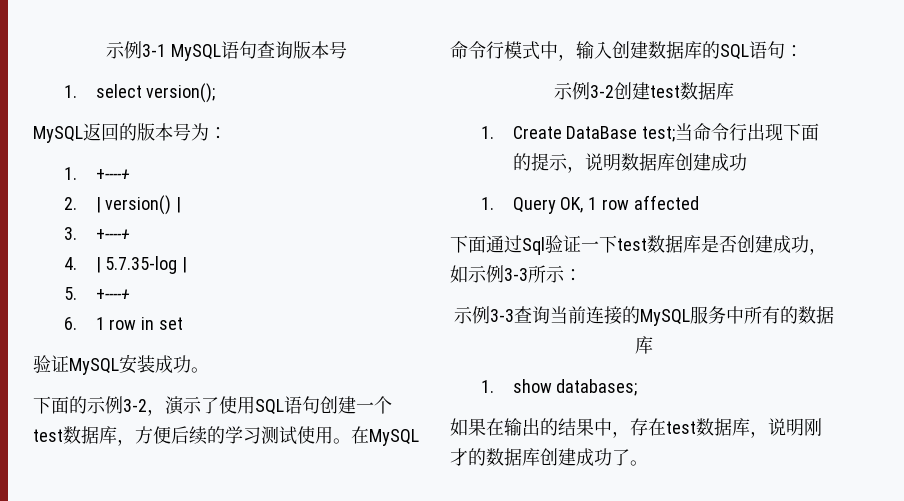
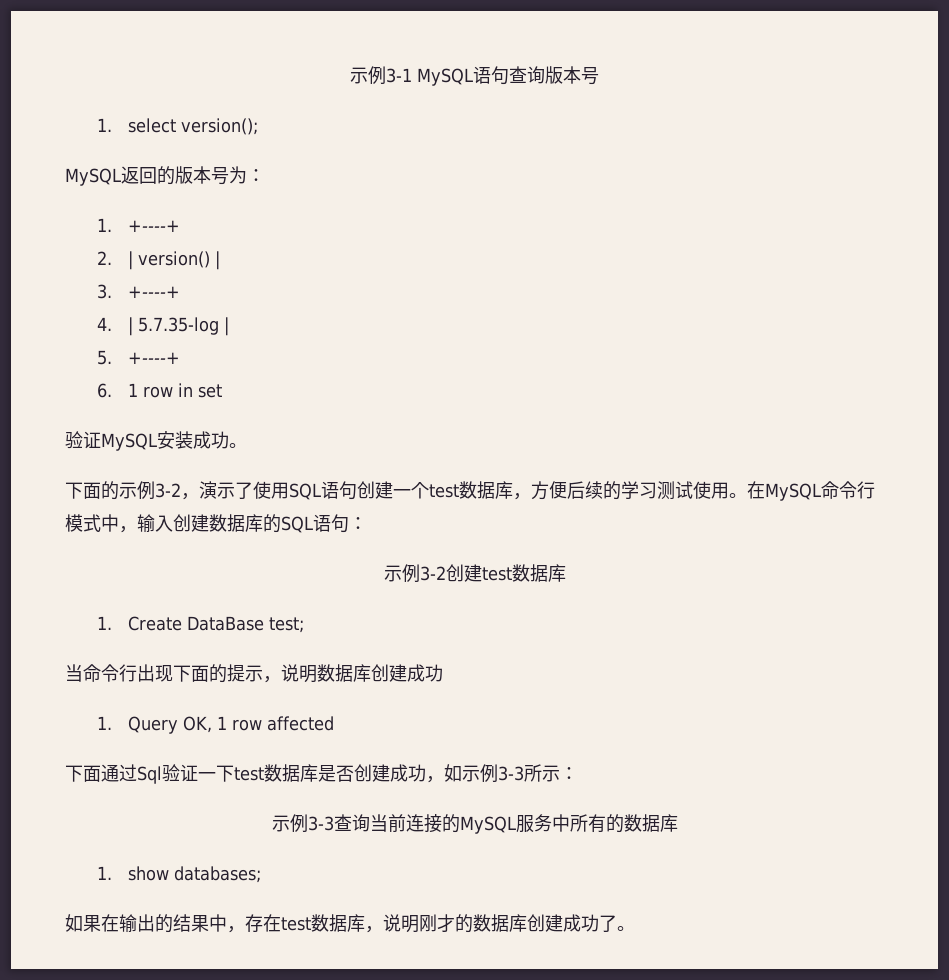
- 1. Create DataBase test;当命令行出现下面的提示，说明数据库创建成功
+ 1. Create DataBase test;
+ 当命令行出现下面的提示，说明数据库创建成功

